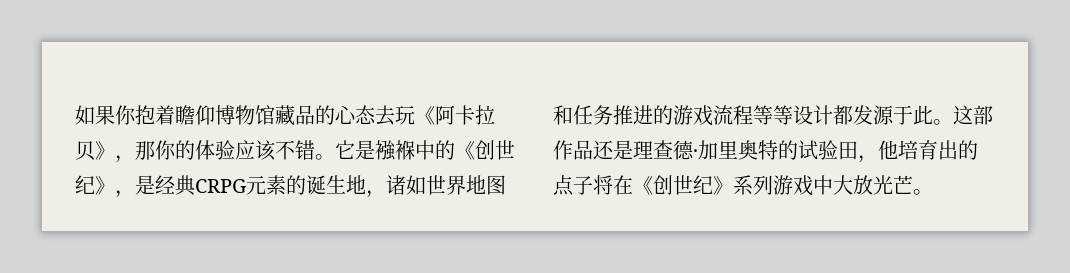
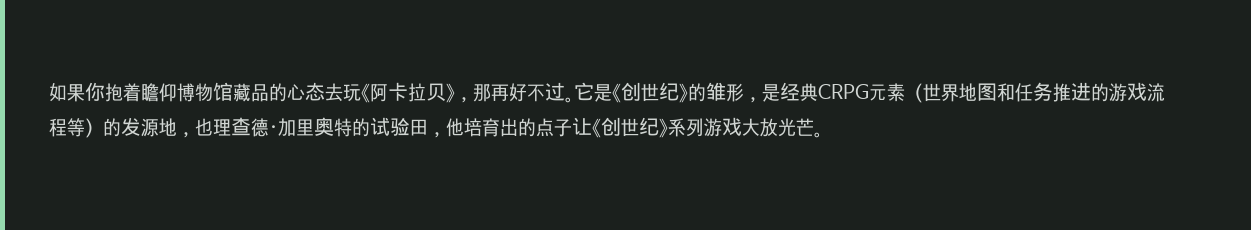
- 如果你抱着瞻仰博物馆藏品的心态去玩《阿卡拉贝》，那你的体验应该不错。它是襁褓中的《创世纪》，是经典CRPG元素的诞生地，诸如世界地图和任务推进的游戏流程等等设计都发源于此。这部作品还是理查德·加里奥特的试验田，他培育出的点子将在《创世纪》系列游戏中大放光芒。
+ 如果你抱着瞻仰博物馆藏品的心态去玩《阿卡拉贝》，那再好不过。它是《创世纪》的雏形，是经典CRPG元素（世界地图和任务推进的游戏流程等）的发源地，也理查德·加里奥特的试验田，他培育出的点子让《创世纪》系列游戏大放光芒。

